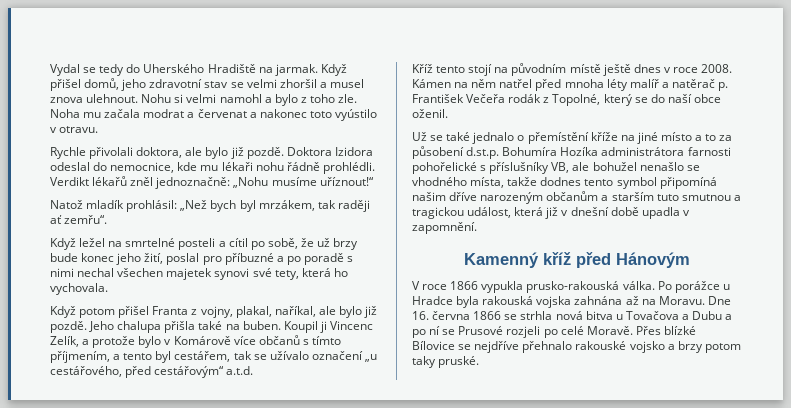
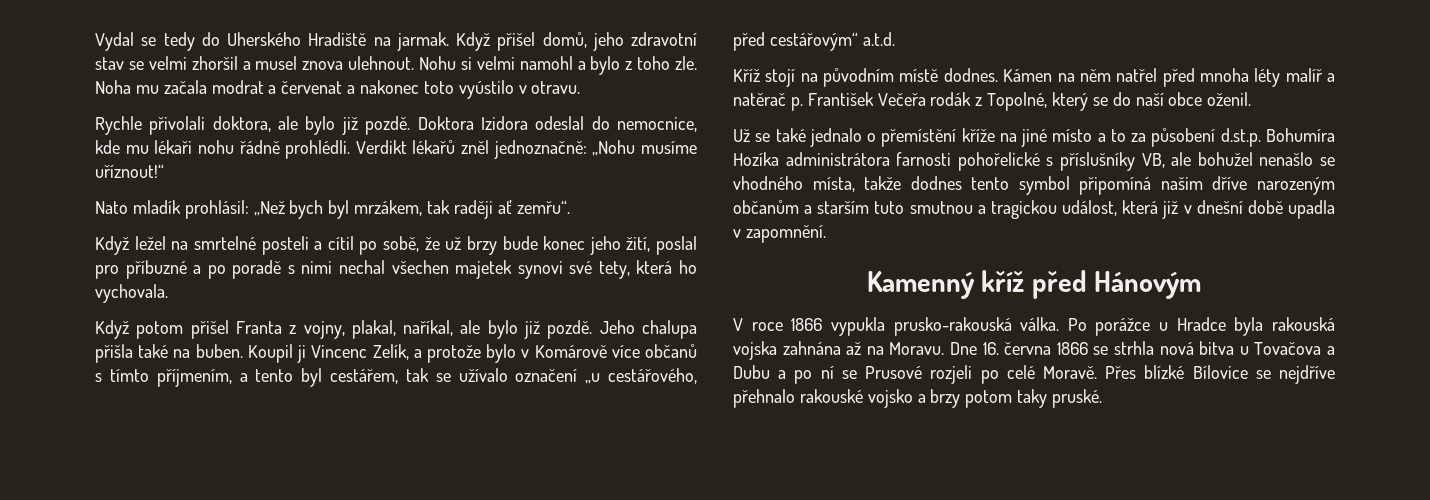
- Natož mladík prohlásil: „Než bych byl mrzákem, tak raději ať zemřu“.
+ Nato mladík prohlásil: „Než bych byl mrzákem, tak raději ať zemřu“.
- Kříž tento stojí na původním místě ještě dnes v roce 2008.
+ Kříž stojí na původním místě dodnes.

